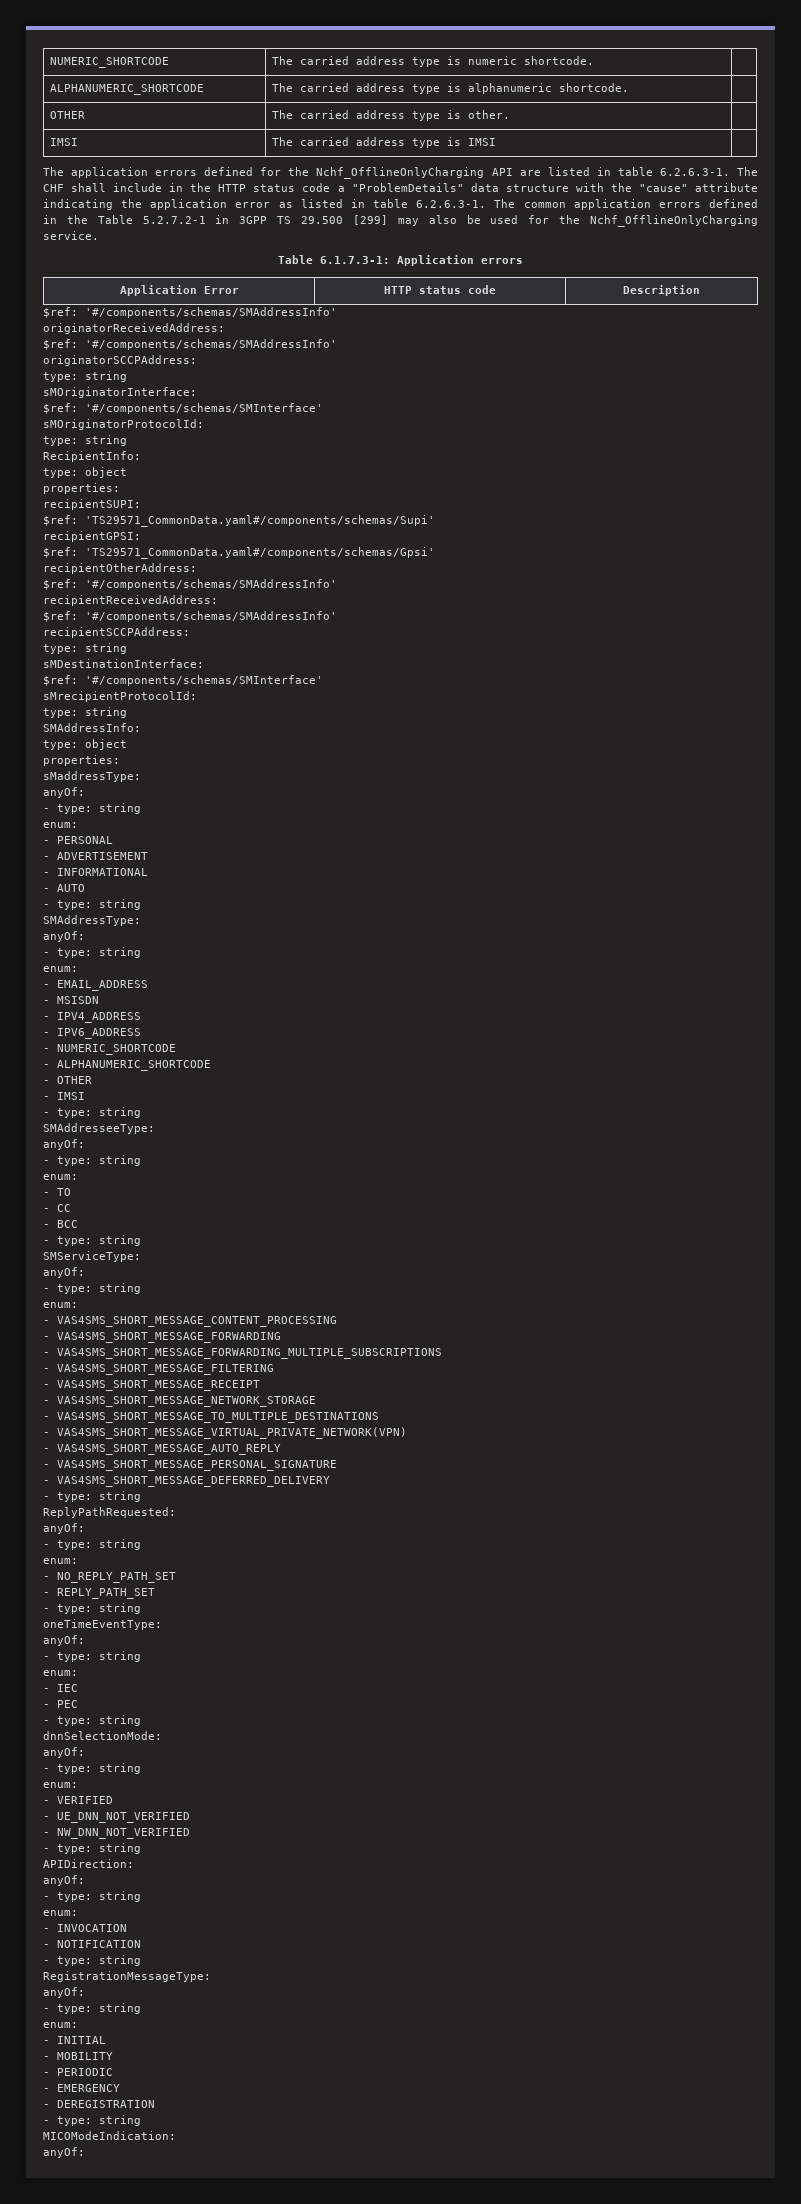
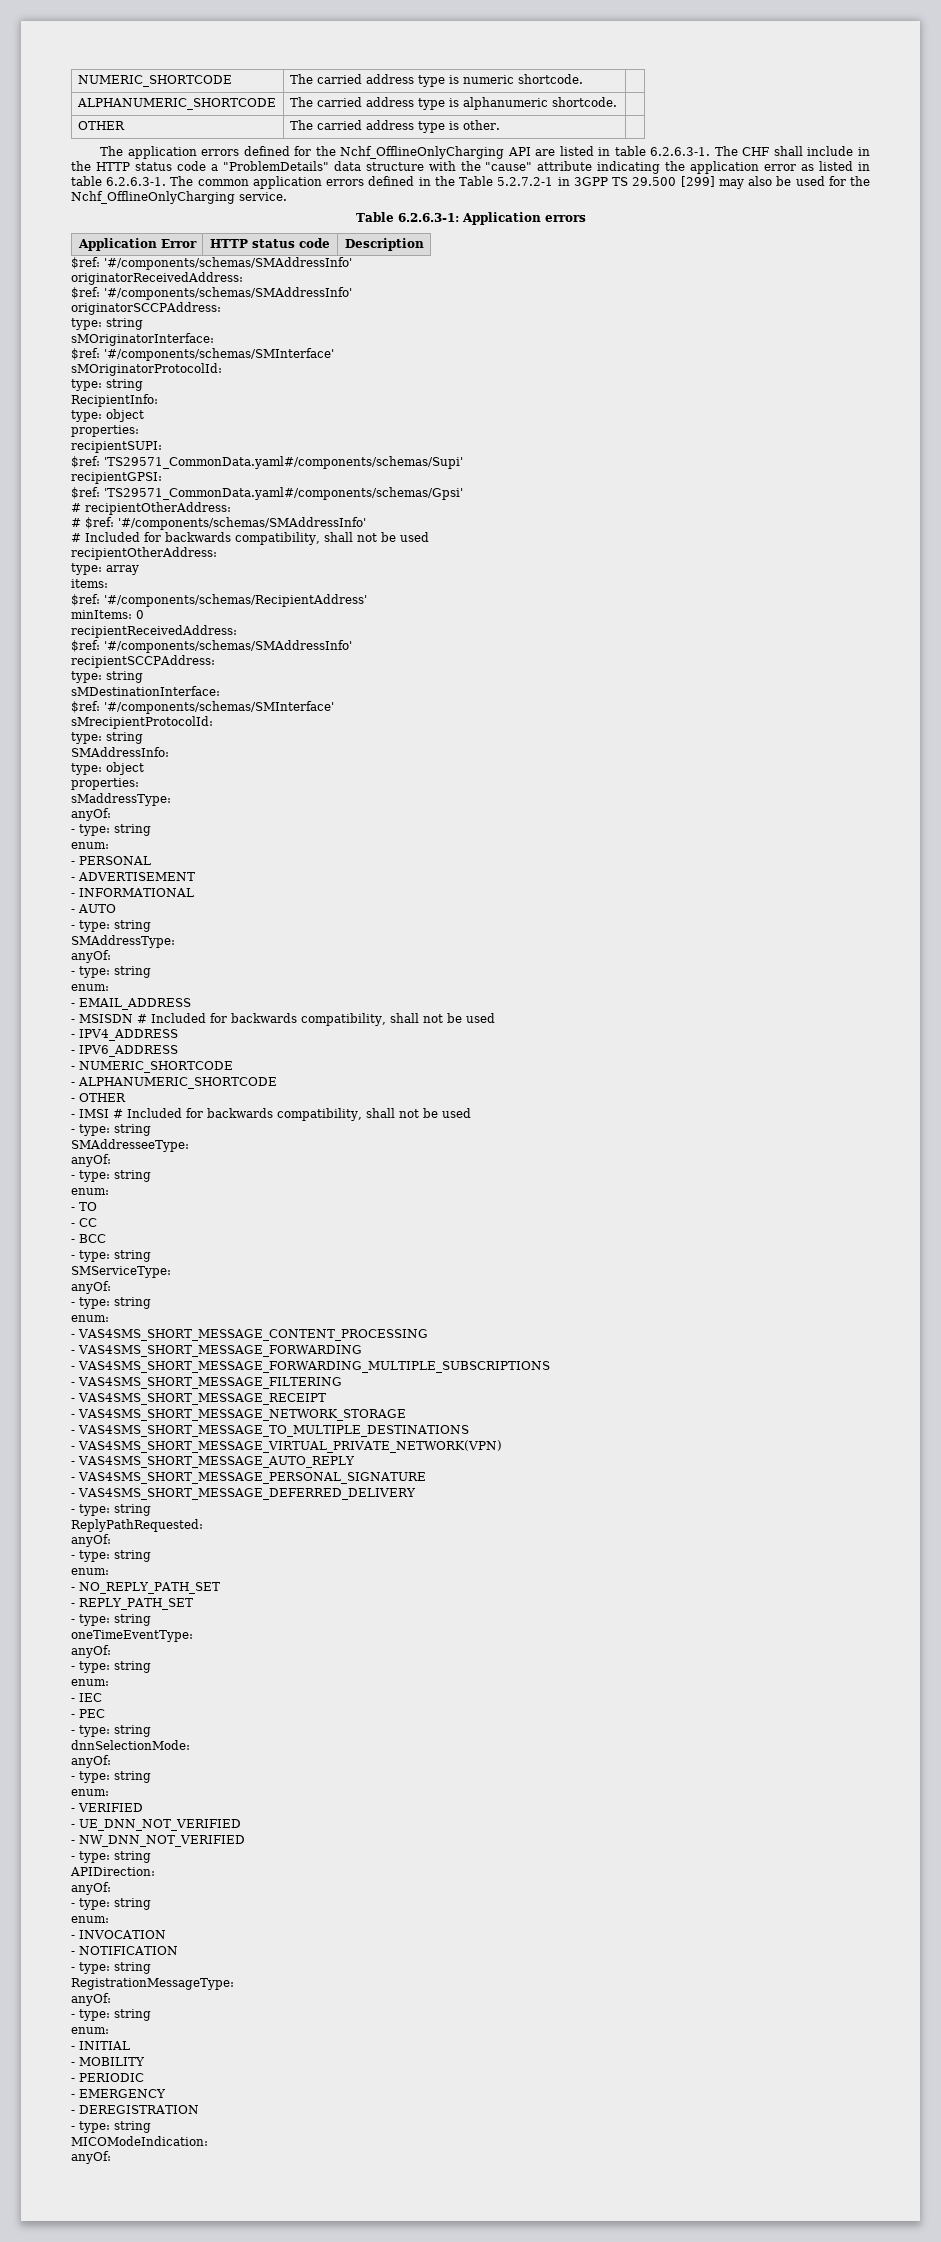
- IMSI | The carried address type is IMSI |
- Table 6.1.7.3-1: Application errors
+ Table 6.2.6.3-1: Application errors
+ # recipientOtherAddress:
+ # $ref: '#/components/schemas/SMAddressInfo'
+ # Included for backwards compatibility, shall not be used
  recipientOtherAddress:
- $ref: '#/components/schemas/SMAddressInfo'
+ type: array
+ items:
+ $ref: '#/components/schemas/RecipientAddress'
+ minItems: 0
- - MSISDN
+ - MSISDN # Included for backwards compatibility, shall not be used
- - IMSI
+ - IMSI # Included for backwards compatibility, shall not be used

